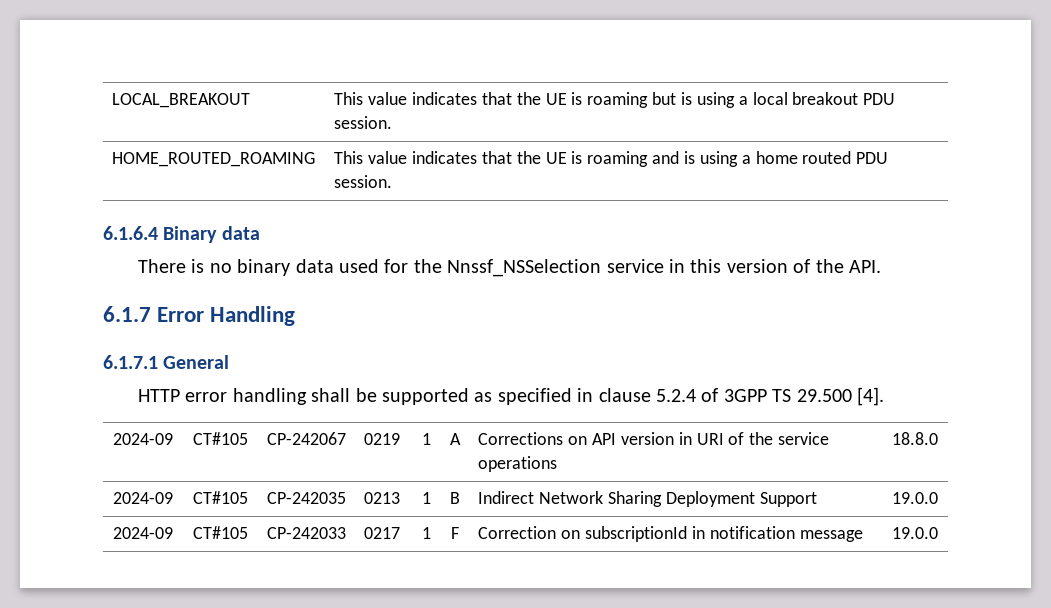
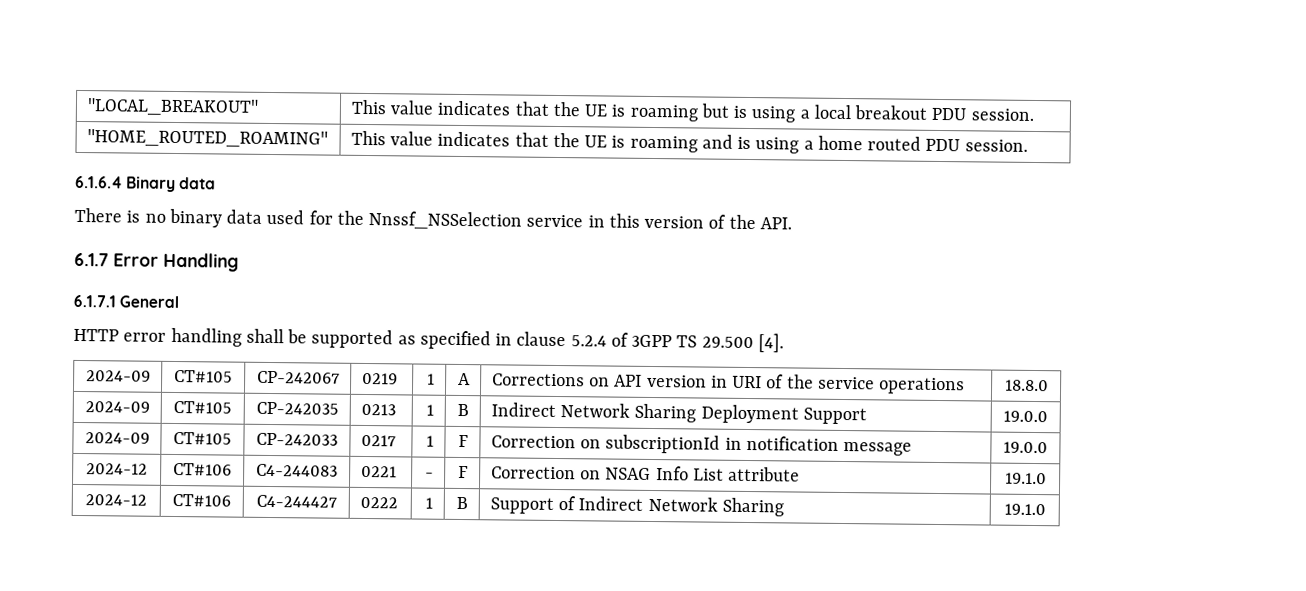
- LOCAL_BREAKOUT | This value indicates that the UE is roaming but is using a local breakout PDU session.
+ "LOCAL_BREAKOUT" | This value indicates that the UE is roaming but is using a local breakout PDU session.
- HOME_ROUTED_ROAMING | This value indicates that the UE is roaming and is using a home routed PDU session.
+ "HOME_ROUTED_ROAMING" | This value indicates that the UE is roaming and is using a home routed PDU session.
+ 2024-12 | CT#106 | C4-244083 | 0221 | - | F | Correction on NSAG Info List attribute | 19.1.0
+ 2024-12 | CT#106 | C4-244427 | 0222 | 1 | B | Support of Indirect Network Sharing | 19.1.0

